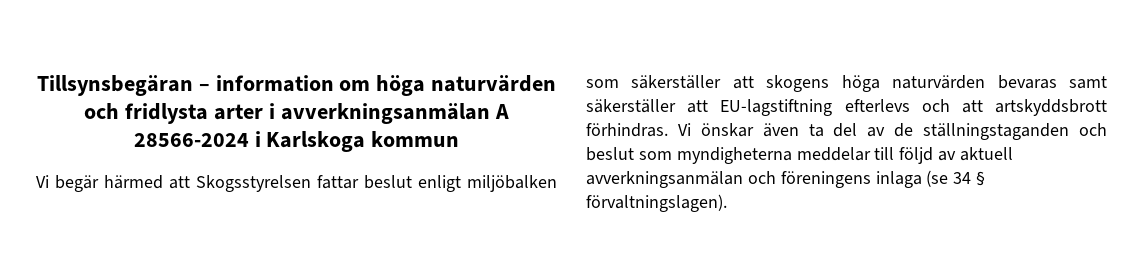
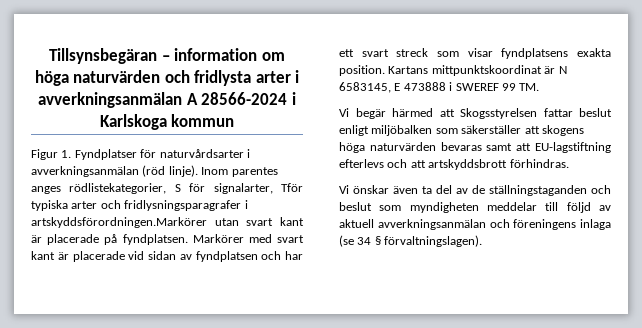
+ Figur 1. Fyndplatser för naturvårdsarter i avverkningsanmälan (röd linje). Inom parentes anges rödlistekategorier, S för signalarter, Tför typiska arter och fridlysningsparagrafer i artskyddsförordningen.Markörer utan svart kant är placerade på fyndplatsen. Markörer med svart kant är placerade vid sidan av fyndplatsen och har ett svart streck som visar fyndplatsens exakta position. Kartans mittpunktskoordinat är N 6583145, E 473888 i SWEREF 99 TM.
- Vi begär härmed att Skogsstyrelsen fattar beslut enligt miljöbalken som säkerställer att skogens höga naturvärden bevaras samt säkerställer att EU-lagstiftning efterlevs och att artskyddsbrott förhindras. Vi önskar även ta del av de ställningstaganden och beslut som myndigheterna meddelar till följd av aktuell avverkningsanmälan och föreningens inlaga (se 34 § förvaltningslagen).
+ Vi begär härmed att Skogsstyrelsen fattar beslut enligt miljöbalken som säkerställer att skogens höga naturvärden bevaras samt att EU-lagstiftning efterlevs och att artskyddsbrott förhindras.
+ Vi önskar även ta del av de ställningstaganden och beslut som myndigheten meddelar till följd av aktuell avverkningsanmälan och föreningens inlaga (se 34 § förvaltningslagen).

